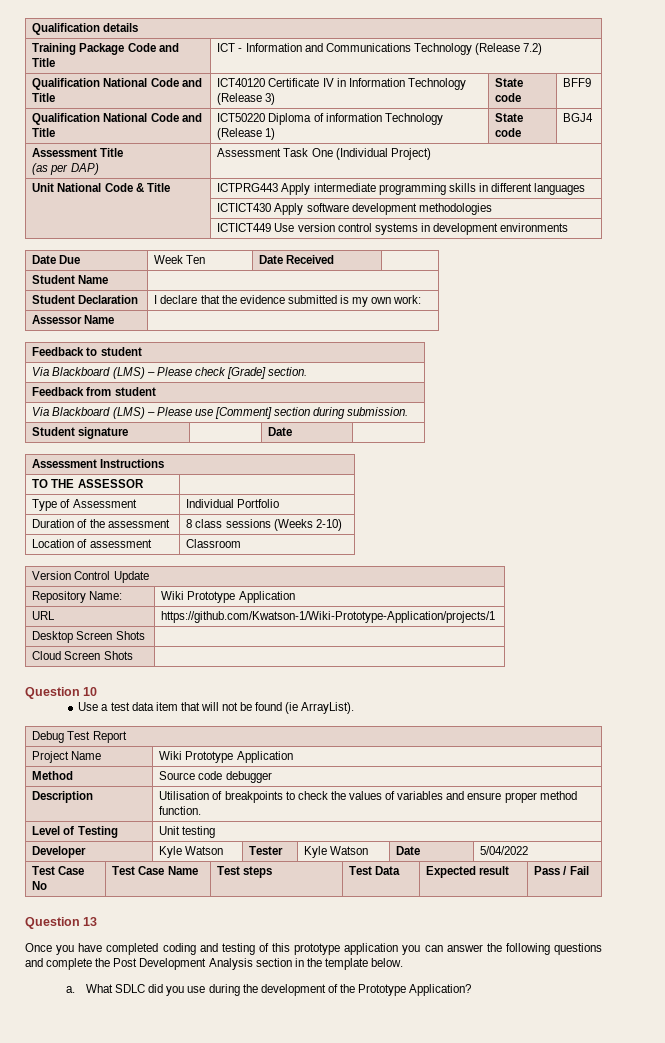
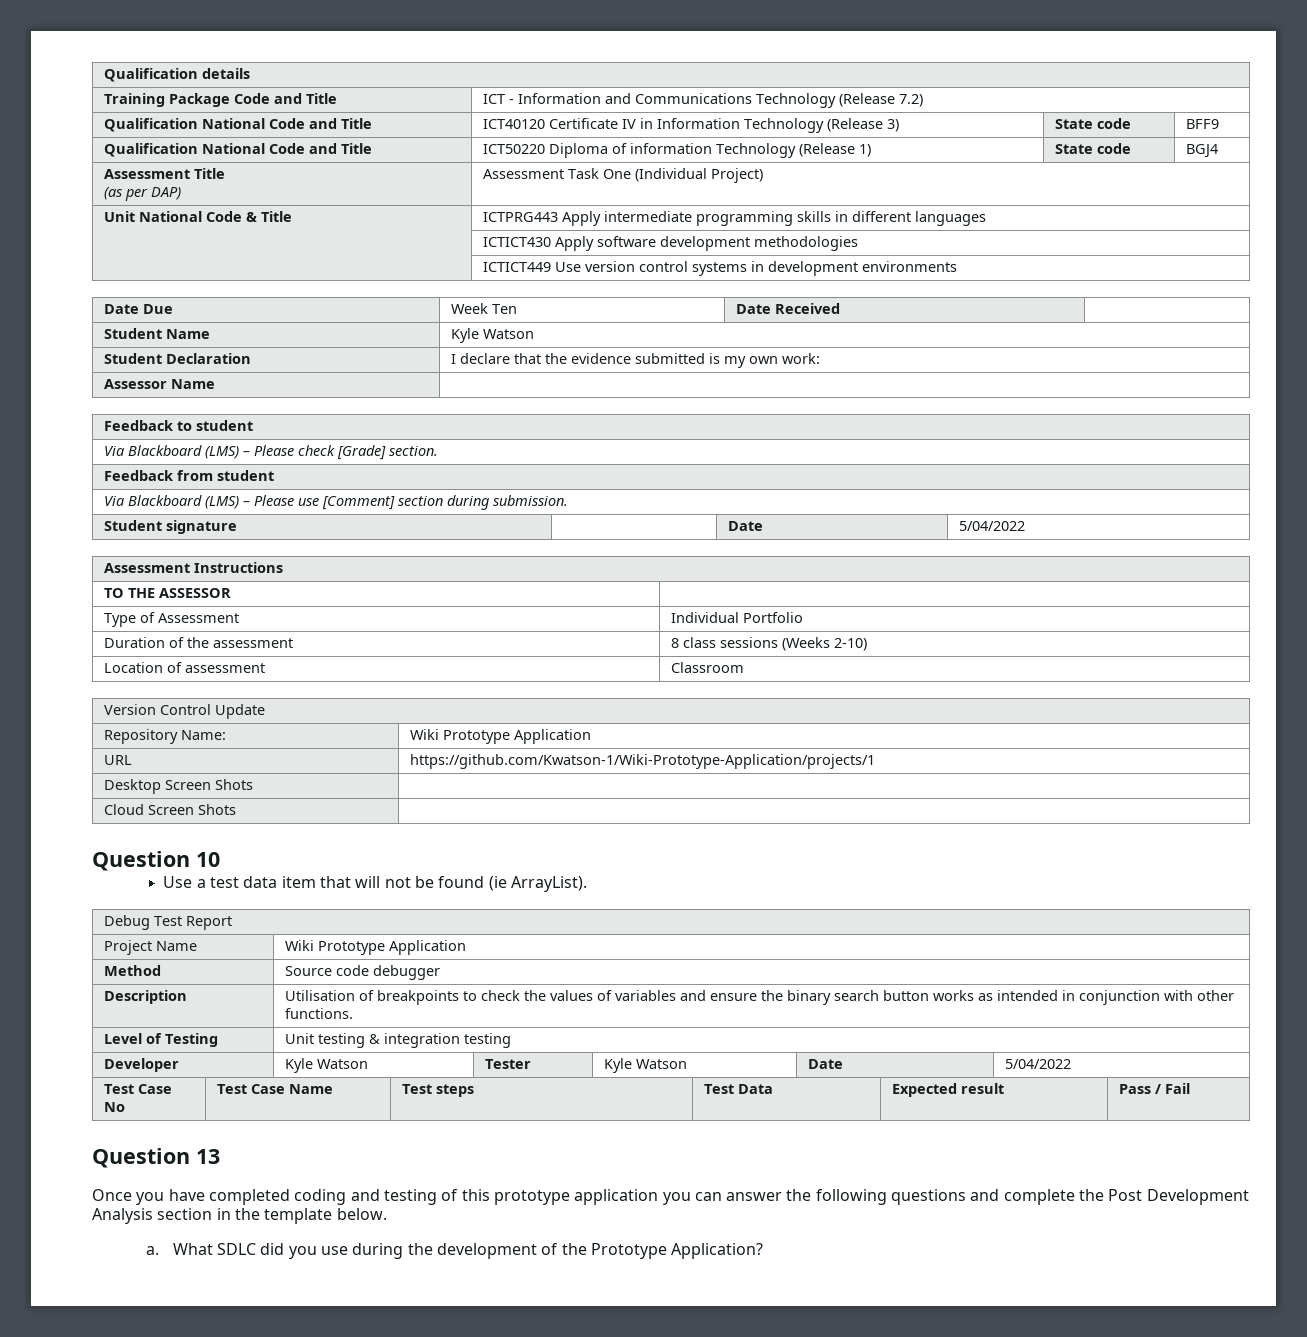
- Student Name |
+ Student Name | Kyle Watson
- Student signature | | Date |
+ Student signature | | Date | 5/04/2022
- Description | Utilisation of breakpoints to check the values of variables and ensure proper method function.
+ Description | Utilisation of breakpoints to check the values of variables and ensure the binary search button works as intended in conjunction with other functions.
- Level of Testing | Unit testing
+ Level of Testing | Unit testing & integration testing

